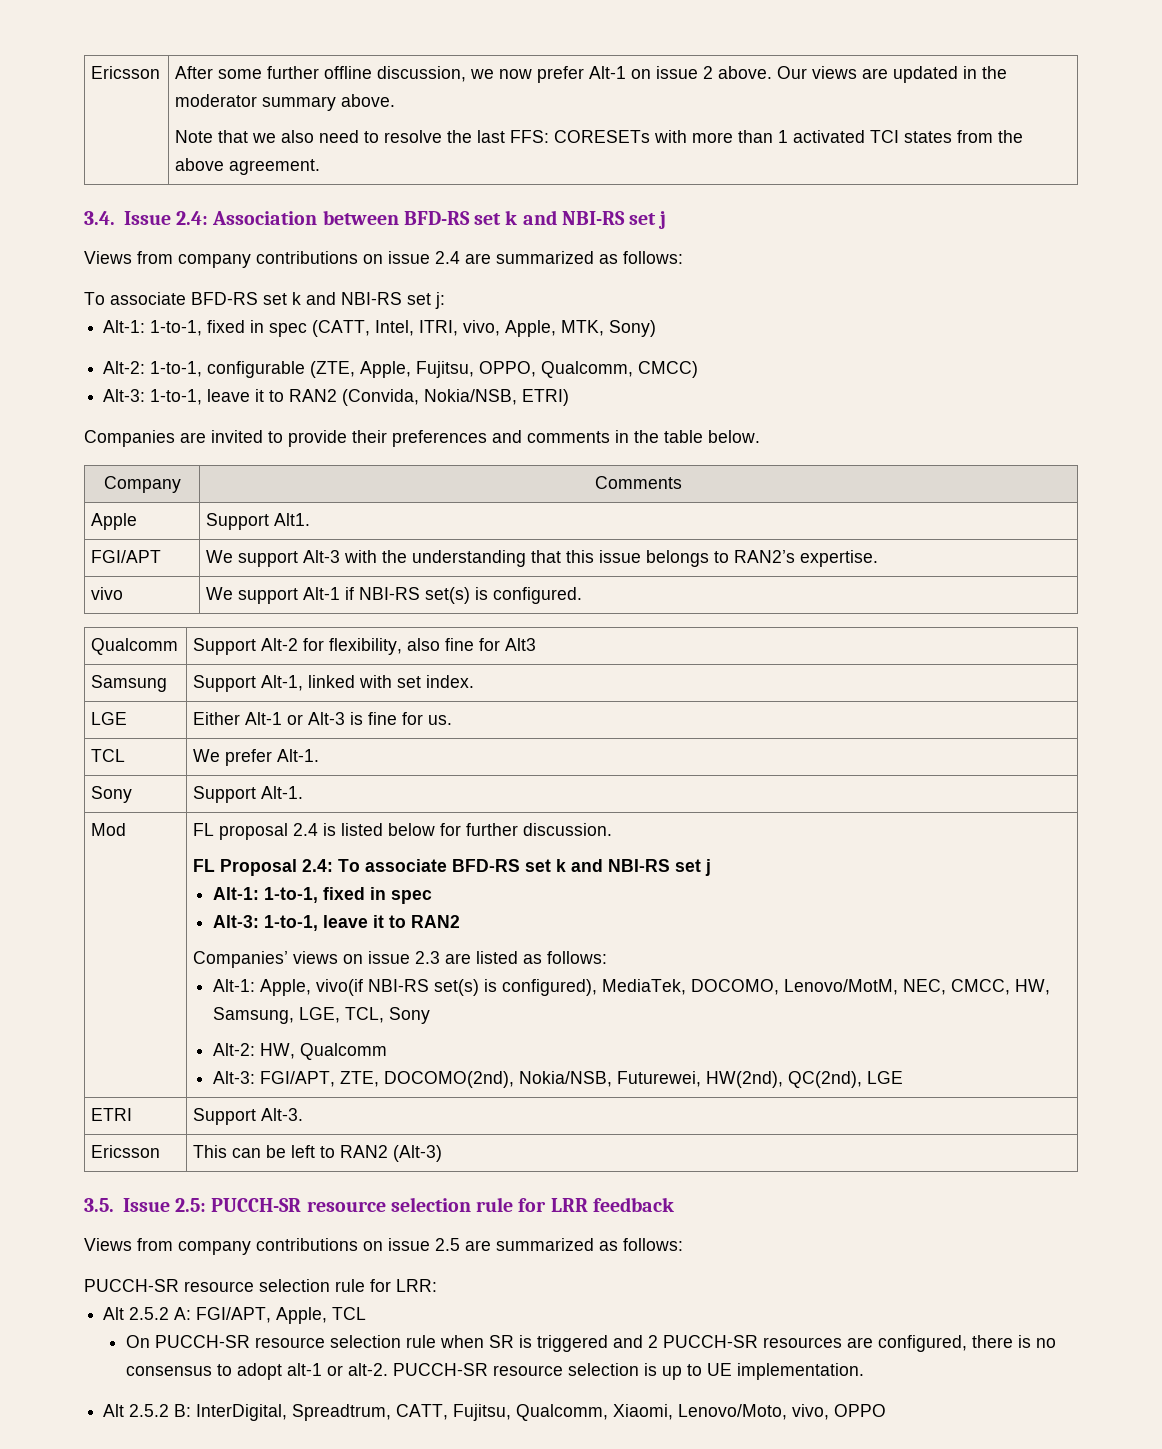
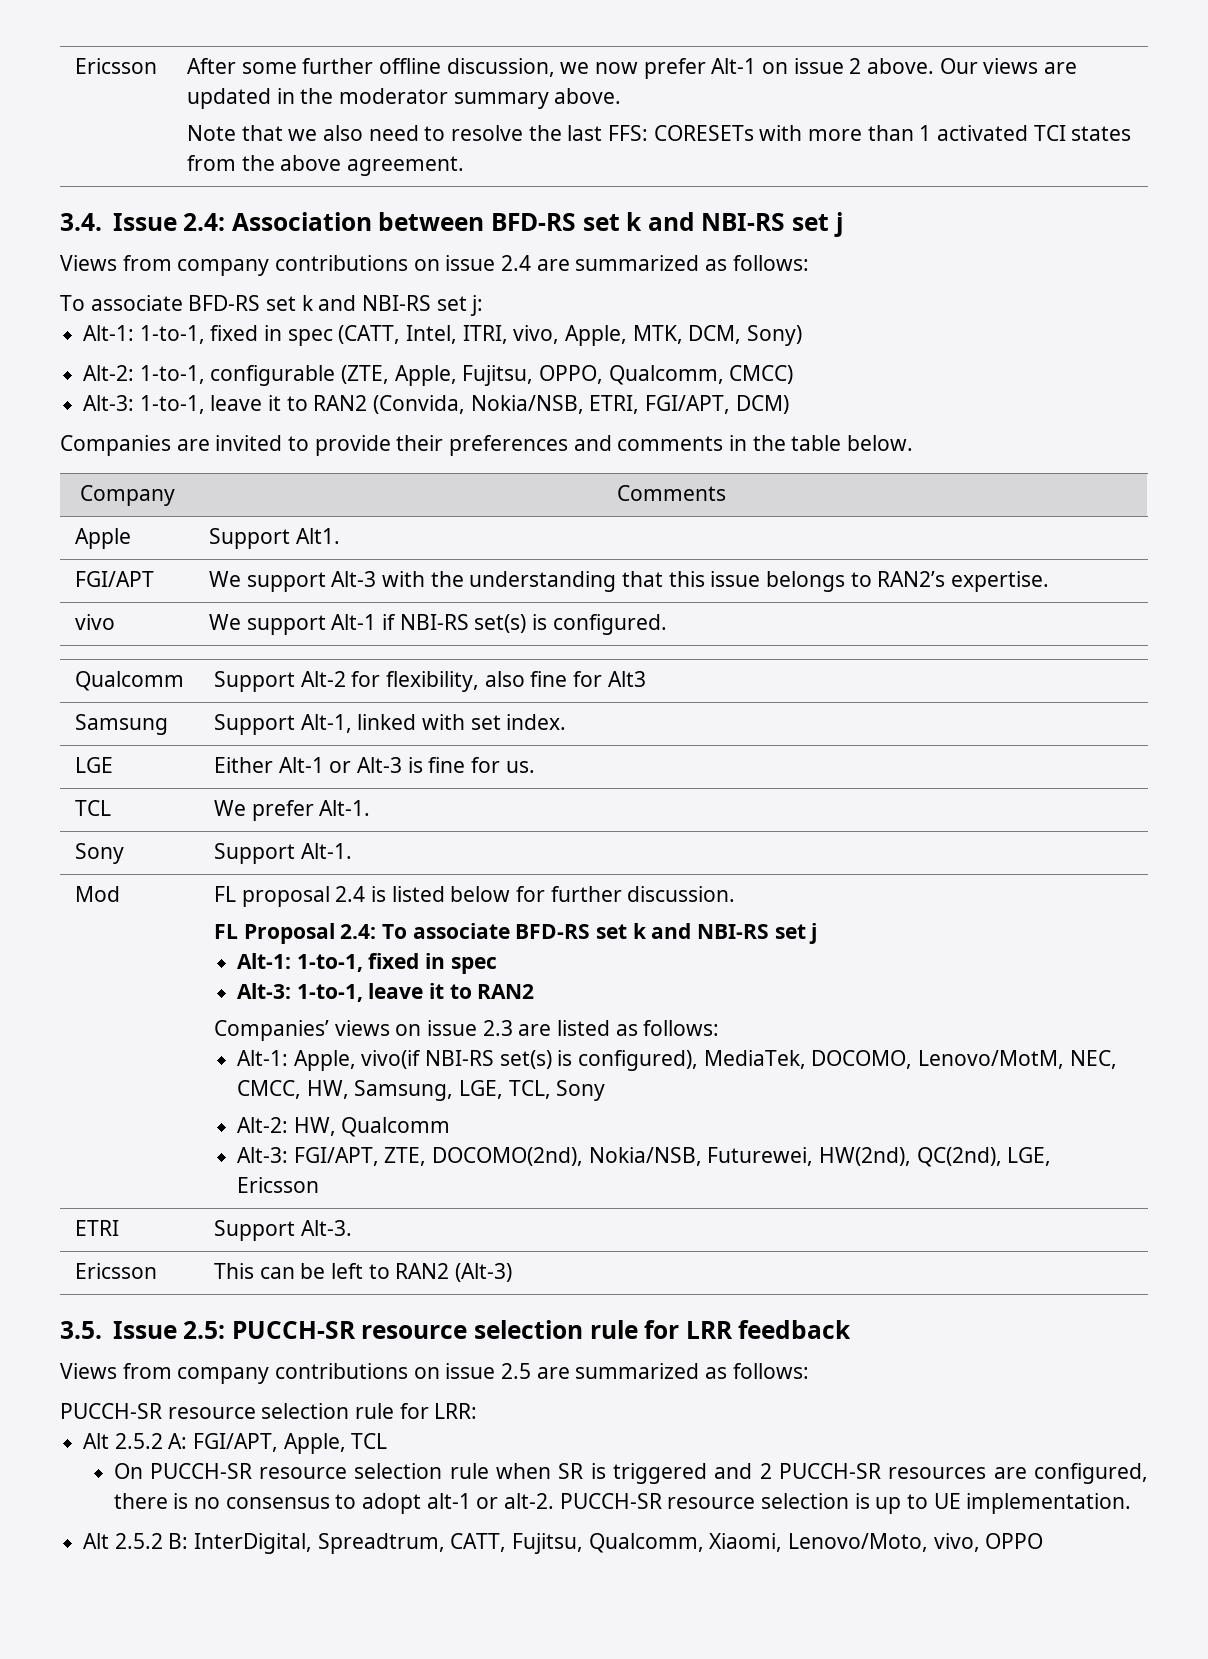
- Alt-1: 1-to-1, fixed in spec (CATT, Intel, ITRI, vivo, Apple, MTK, Sony)
+ Alt-1: 1-to-1, fixed in spec (CATT, Intel, ITRI, vivo, Apple, MTK, DCM, Sony)
- Alt-3: 1-to-1, leave it to RAN2 (Convida, Nokia/NSB, ETRI)
+ Alt-3: 1-to-1, leave it to RAN2 (Convida, Nokia/NSB, ETRI, FGI/APT, DCM)
- Alt-3: FGI/APT, ZTE, DOCOMO(2nd), Nokia/NSB, Futurewei, HW(2nd), QC(2nd), LGE
+ Alt-3: FGI/APT, ZTE, DOCOMO(2nd), Nokia/NSB, Futurewei, HW(2nd), QC(2nd), LGE, Ericsson

